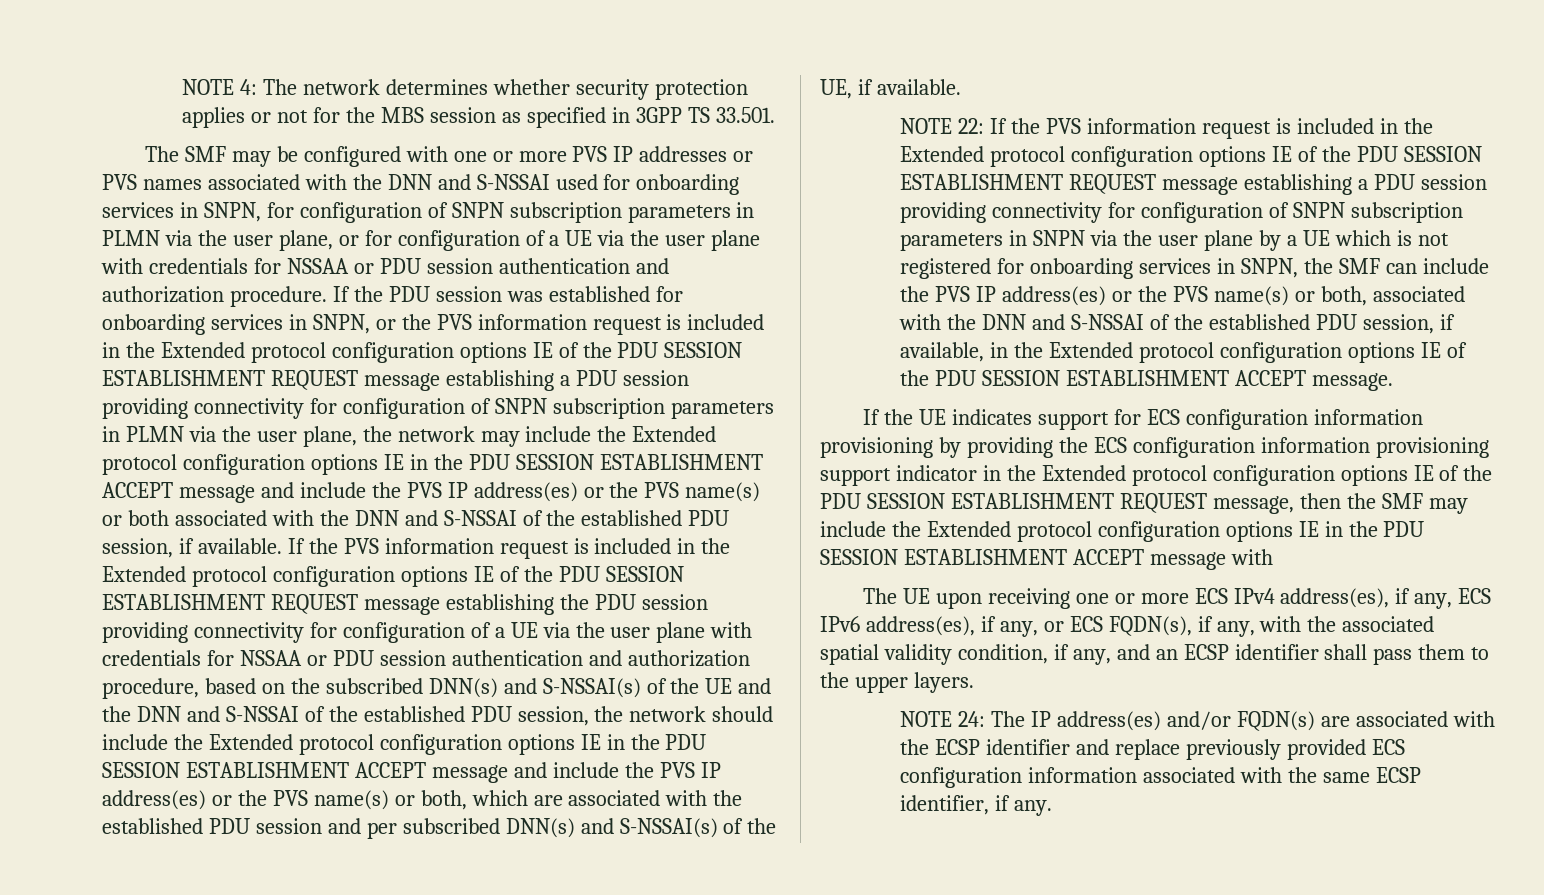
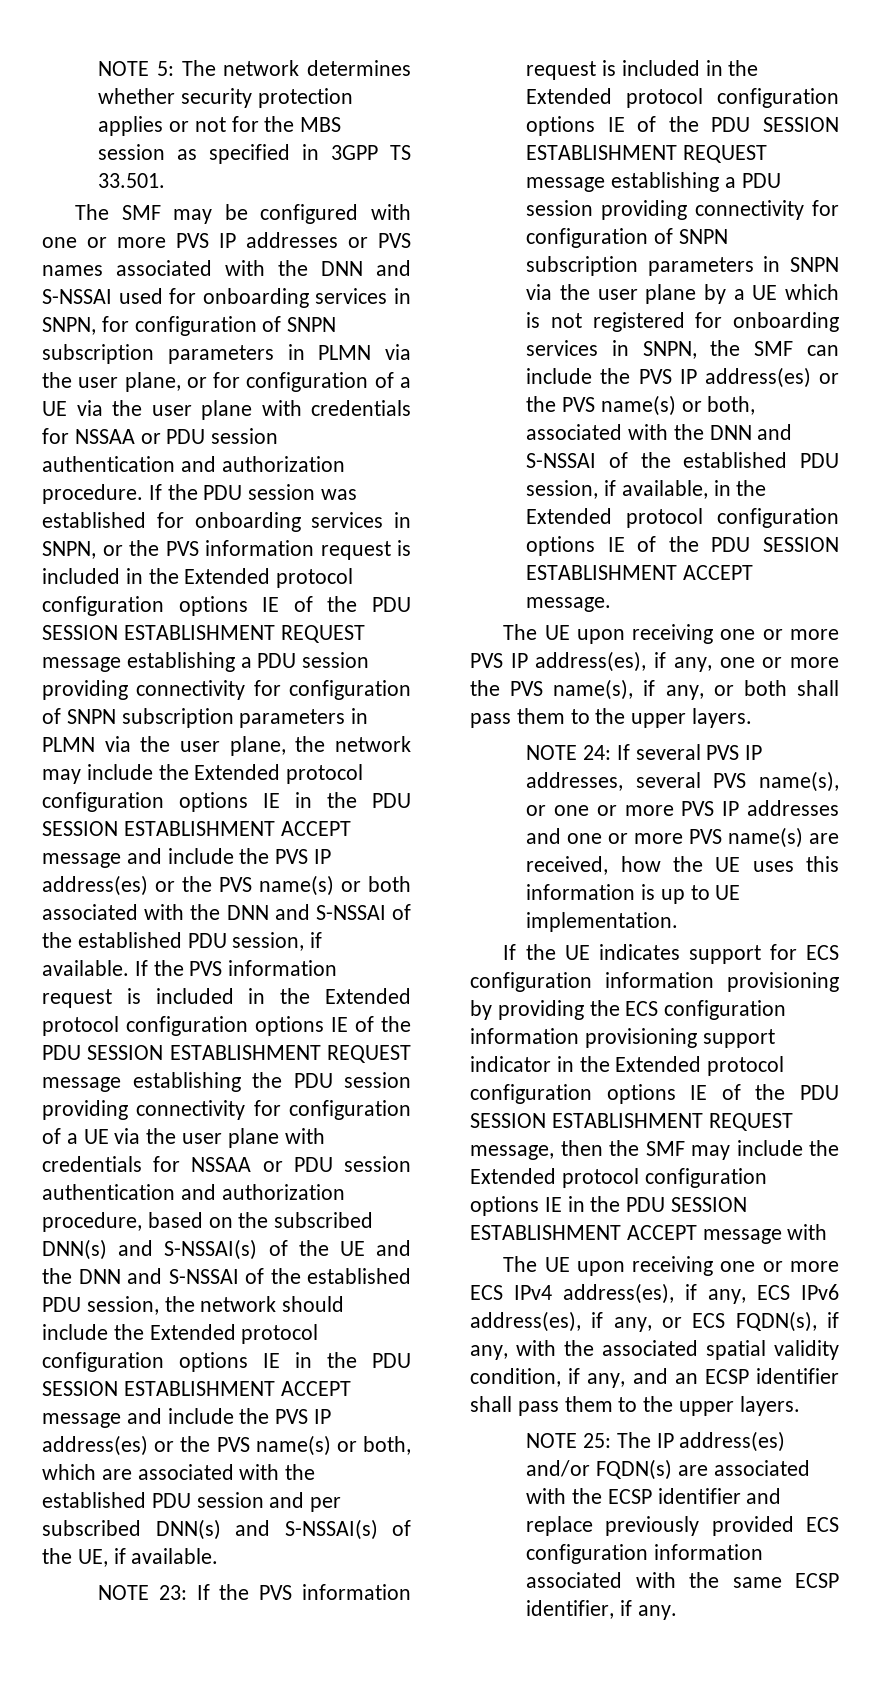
- NOTE 4: The network determines whether security protection applies or not for the MBS session as specified in 3GPP TS 33.501.
+ NOTE 5: The network determines whether security protection applies or not for the MBS session as specified in 3GPP TS 33.501.
- NOTE 22:
+ NOTE 23:
+ The UE upon receiving one or more PVS IP address(es), if any, one or more the PVS name(s), if any, or both shall pass them to the upper layers.
+ NOTE 24: If several PVS IP addresses, several PVS name(s), or one or more PVS IP addresses and one or more PVS name(s) are received, how the UE uses this information is up to UE implementation.
- NOTE 24: The IP address(es) and/or FQDN(s) are associated with the ECSP identifier and replace previously provided ECS configuration information associated with the same ECSP identifier, if any.
+ NOTE 25: The IP address(es) and/or FQDN(s) are associated with the ECSP identifier and replace previously provided ECS configuration information associated with the same ECSP identifier, if any.

